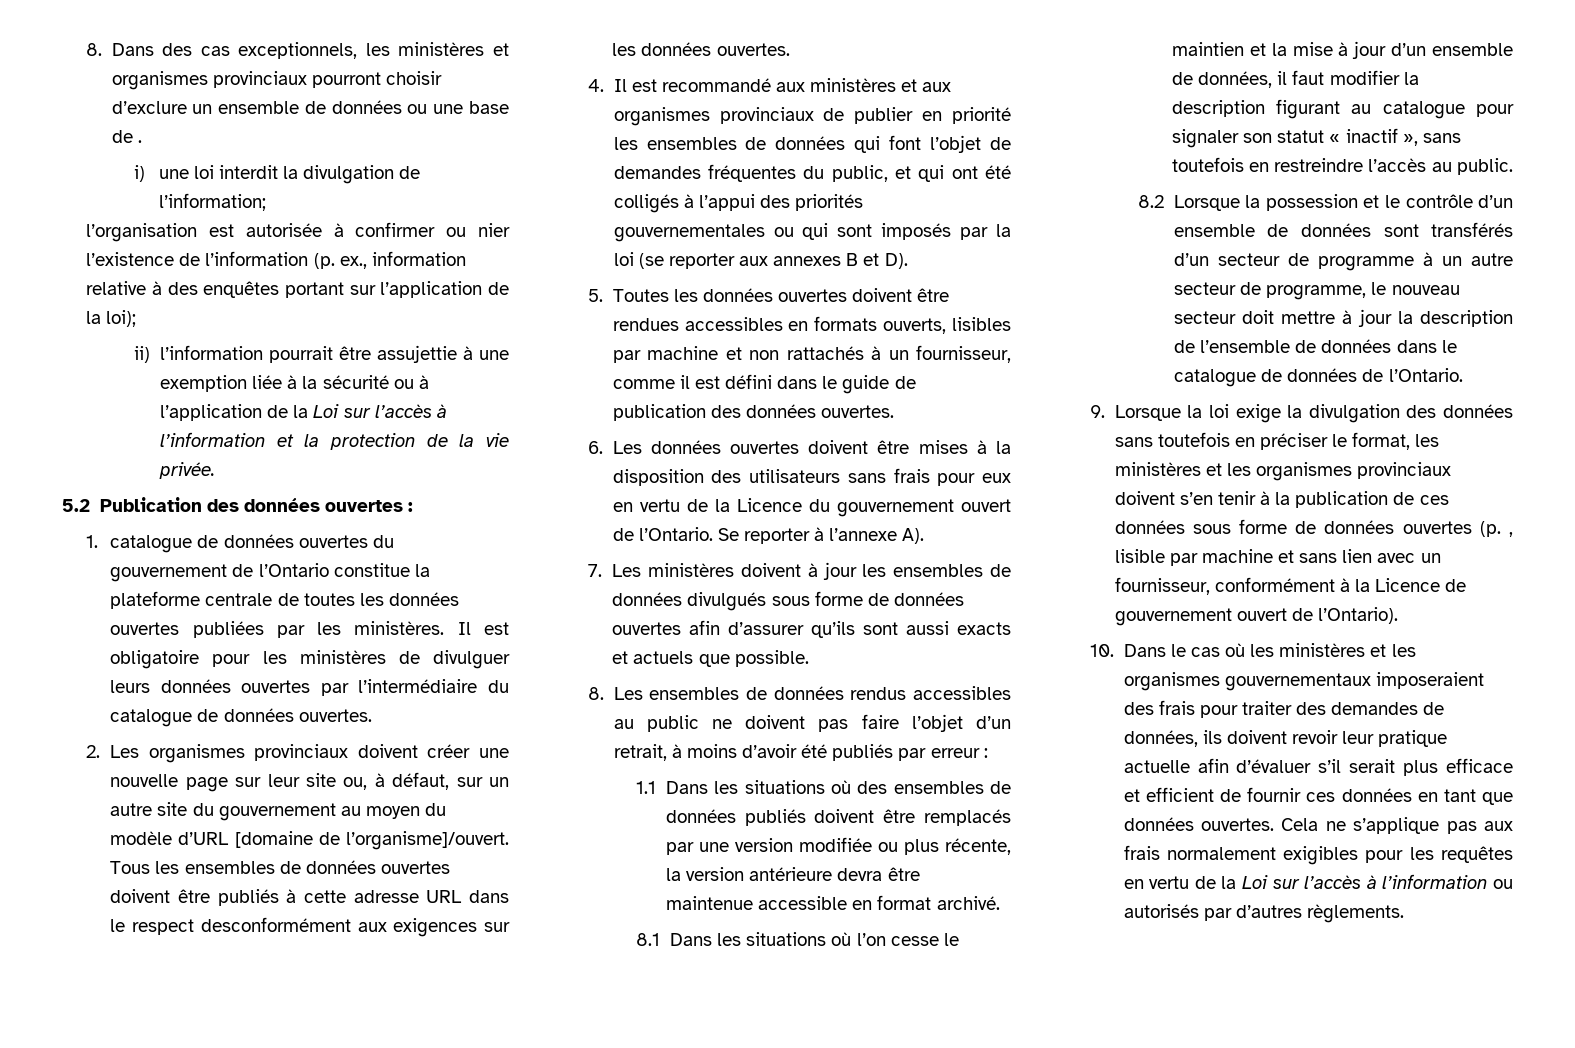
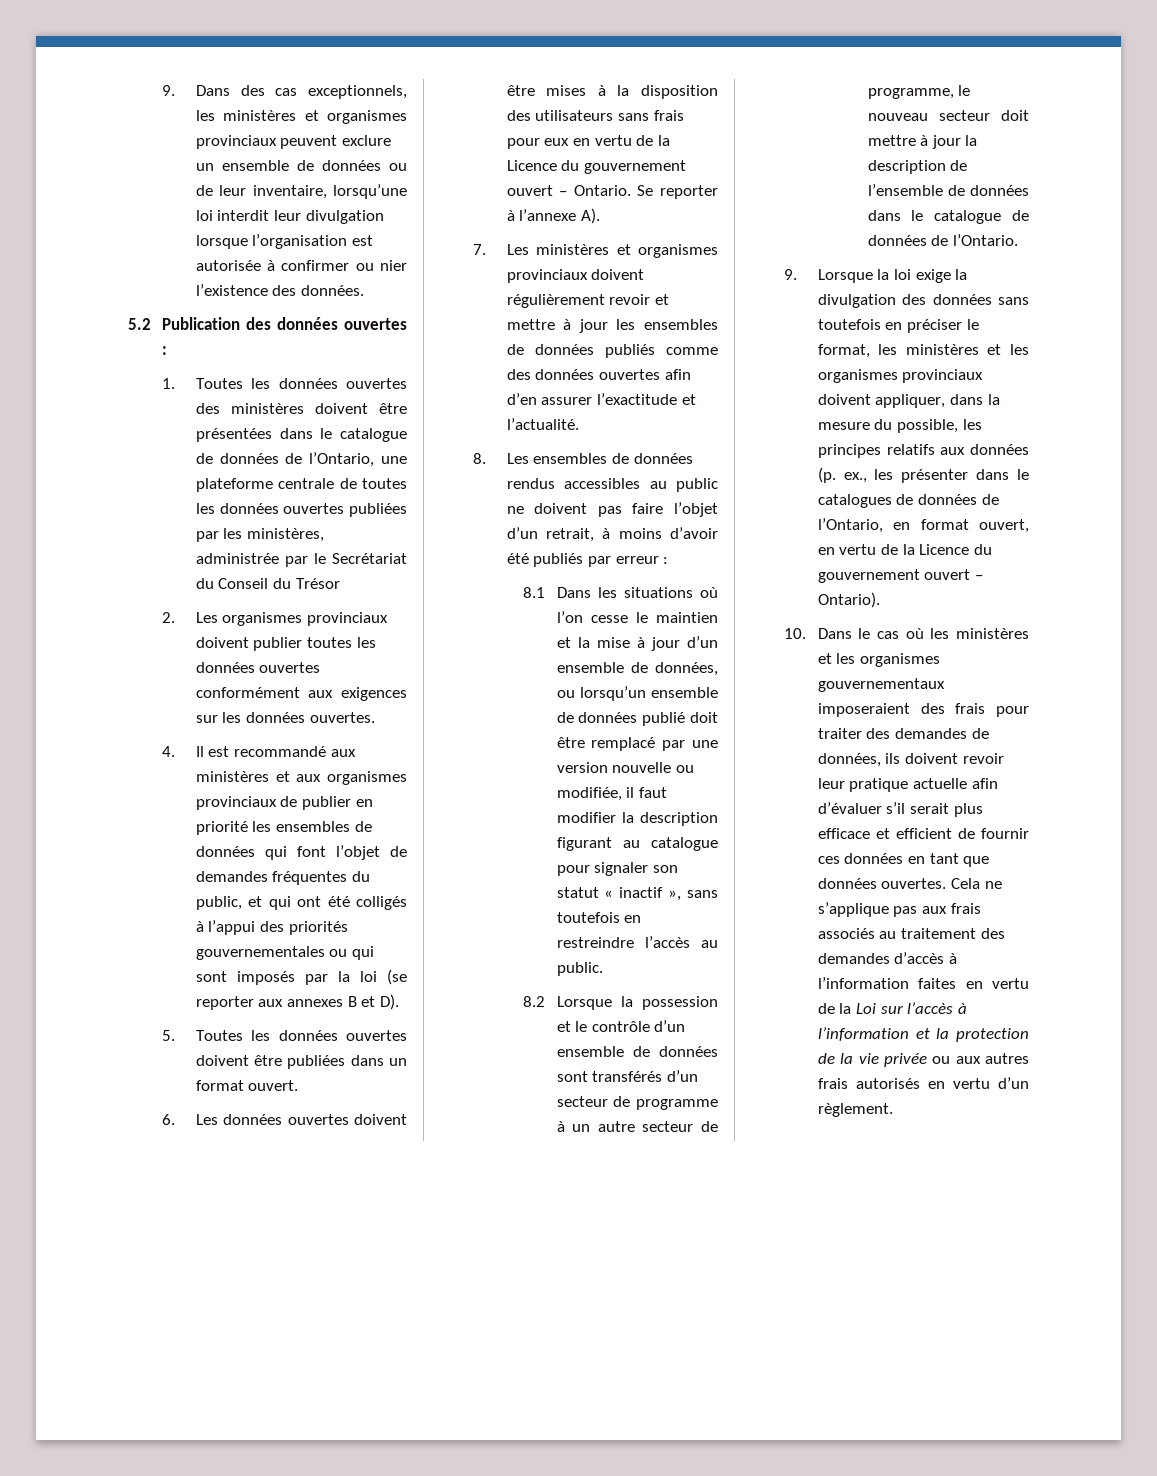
- 8. Dans des cas exceptionnels, les ministères et organismes provinciaux pourront choisir d’exclure un ensemble de données ou une base de .
- i) une loi interdit la divulgation de l’information;
- l’organisation est autorisée à confirmer ou nier l’existence de l’information (p. ex., information relative à des enquêtes portant sur l’application de la loi);
- ii) l’information pourrait être assujettie à une exemption liée à la sécurité ou à l’application de la Loi sur l’accès à l’information et la protection de la vie privée.
+ 9. Dans des cas exceptionnels, les ministères et organismes provinciaux peuvent exclure un ensemble de données ou de leur inventaire, lorsqu’une loi interdit leur divulgation lorsque l’organisation est autorisée à confirmer ou nier l’existence des données.
- 1. catalogue de données ouvertes du gouvernement de l’Ontario constitue la plateforme centrale de toutes les données ouvertes publiées par les ministères. Il est obligatoire pour les ministères de divulguer leurs données ouvertes par l’intermédiaire du catalogue de données ouvertes.
+ 1. Toutes les données ouvertes des ministères doivent être présentées dans le catalogue de données de l’Ontario, une plateforme centrale de toutes les données ouvertes publiées par les ministères, administrée par le Secrétariat du Conseil du Trésor
- 2. Les organismes provinciaux doivent créer une nouvelle page sur leur site ou, à défaut, sur un autre site du gouvernement au moyen du modèle d’URL [domaine de l’organisme]/ouvert. Tous les ensembles de données ouvertes doivent être publiés à cette adresse URL dans le respect desconformément aux exigences sur les données ouvertes.
+ 2. Les organismes provinciaux doivent publier toutes les données ouvertes conformément aux exigences sur les données ouvertes.
- 5. Toutes les données ouvertes doivent être rendues accessibles en formats ouverts, lisibles par machine et non rattachés à un fournisseur, comme il est défini dans le guide de publication des données ouvertes.
+ 5. Toutes les données ouvertes doivent être publiées dans un format ouvert.
- 6. Les données ouvertes doivent être mises à la disposition des utilisateurs sans frais pour eux en vertu de la Licence du gouvernement ouvert de l’Ontario.
+ 6. Les données ouvertes doivent être mises à la disposition des utilisateurs sans frais pour eux en vertu de la Licence du gouvernement ouvert – Ontario.
- 7. Les ministères doivent à jour les ensembles de données divulgués sous forme de données ouvertes afin d’assurer qu’ils sont aussi exacts et actuels que possible.
+ 7. Les ministères et organismes provinciaux doivent régulièrement revoir et mettre à jour les ensembles de données publiés comme des données ouvertes afin d’en assurer l’exactitude et l’actualité.
- 1.1 Dans les situations où des ensembles de données publiés doivent être remplacés par une version modifiée ou plus récente, la version antérieure devra être maintenue accessible en format archivé.
- 8.1 Dans les situations où l’on cesse le maintien et la mise à jour d’un ensemble de données, il faut modifier la description figurant au catalogue pour signaler son statut « inactif », sans toutefois en restreindre l’accès au public.
+ 8.1 Dans les situations où l’on cesse le maintien et la mise à jour d’un ensemble de données, ou lorsqu’un ensemble de données publié doit être remplacé par une version nouvelle ou modifiée, il faut modifier la description figurant au catalogue pour signaler son statut « inactif », sans toutefois en restreindre l’accès au public.
- 9. Lorsque la loi exige la divulgation des données sans toutefois en préciser le format, les ministères et les organismes provinciaux doivent s’en tenir à la publication de ces données sous forme de données ouvertes (p. , lisible par machine et sans lien avec un fournisseur, conformément à la Licence de gouvernement ouvert de l’Ontario).
+ 9. Lorsque la loi exige la divulgation des données sans toutefois en préciser le format, les ministères et les organismes provinciaux doivent appliquer, dans la mesure du possible, les principes relatifs aux données (p. ex., les présenter dans le catalogues de données de l’Ontario, en format ouvert, en vertu de la Licence du gouvernement ouvert – Ontario).
- Cela ne s’applique pas aux frais normalement exigibles pour les requêtes en vertu de la Loi sur l’accès à l’information ou autorisés par d’autres règlements.
+ Cela ne s’applique pas aux frais associés au traitement des demandes d’accès à l’information faites en vertu de la Loi sur l’accès à l’information et la protection de la vie privée ou aux autres frais autorisés en vertu d’un règlement.

